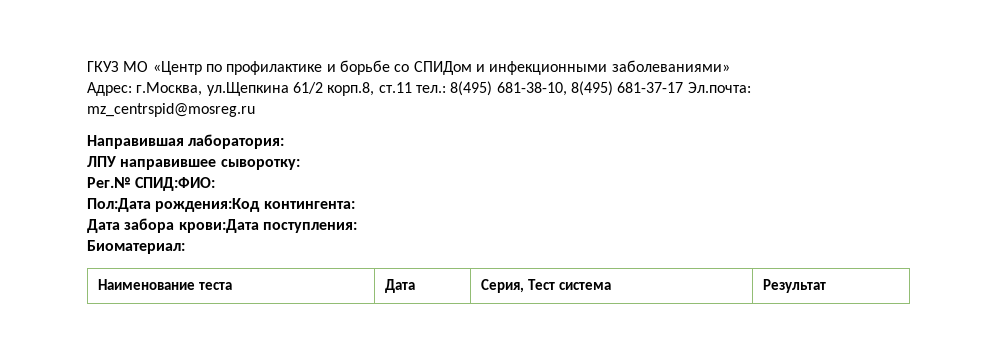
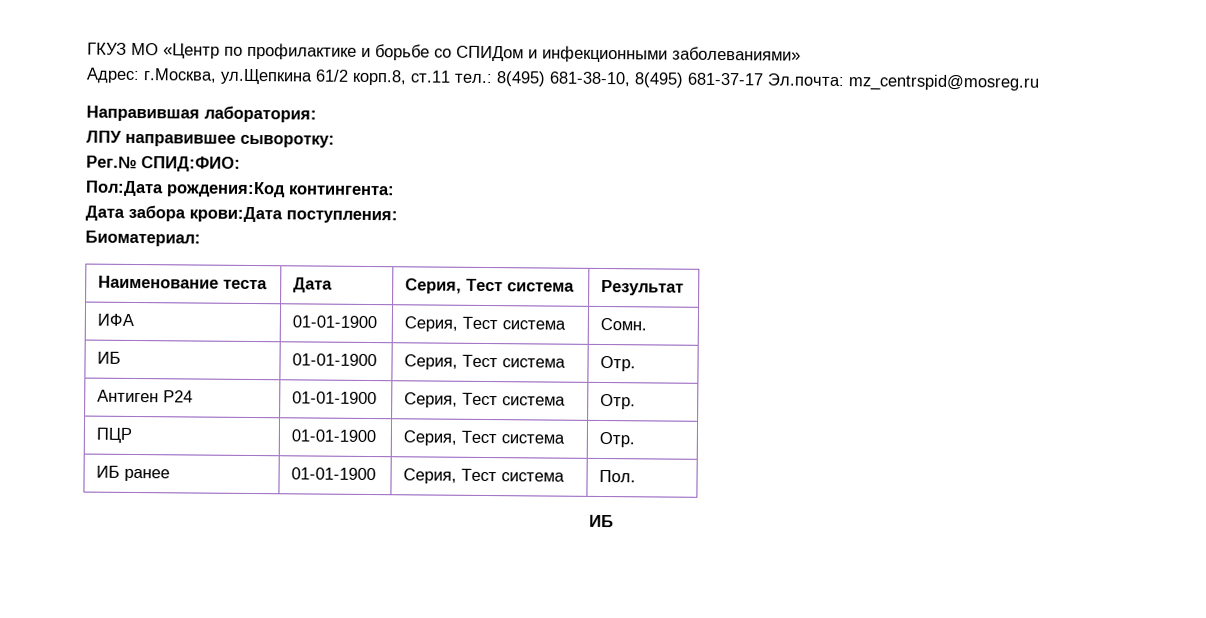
+ ИФА | 01-01-1900 | Серия, Тест система | Сомн.
+ ИБ | 01-01-1900 | Серия, Тест система | Отр.
+ Антиген P24 | 01-01-1900 | Серия, Тест система | Отр.
+ ПЦР | 01-01-1900 | Серия, Тест система | Отр.
+ ИБ ранее | 01-01-1900 | Серия, Тест система | Пол.
+ ИБ

